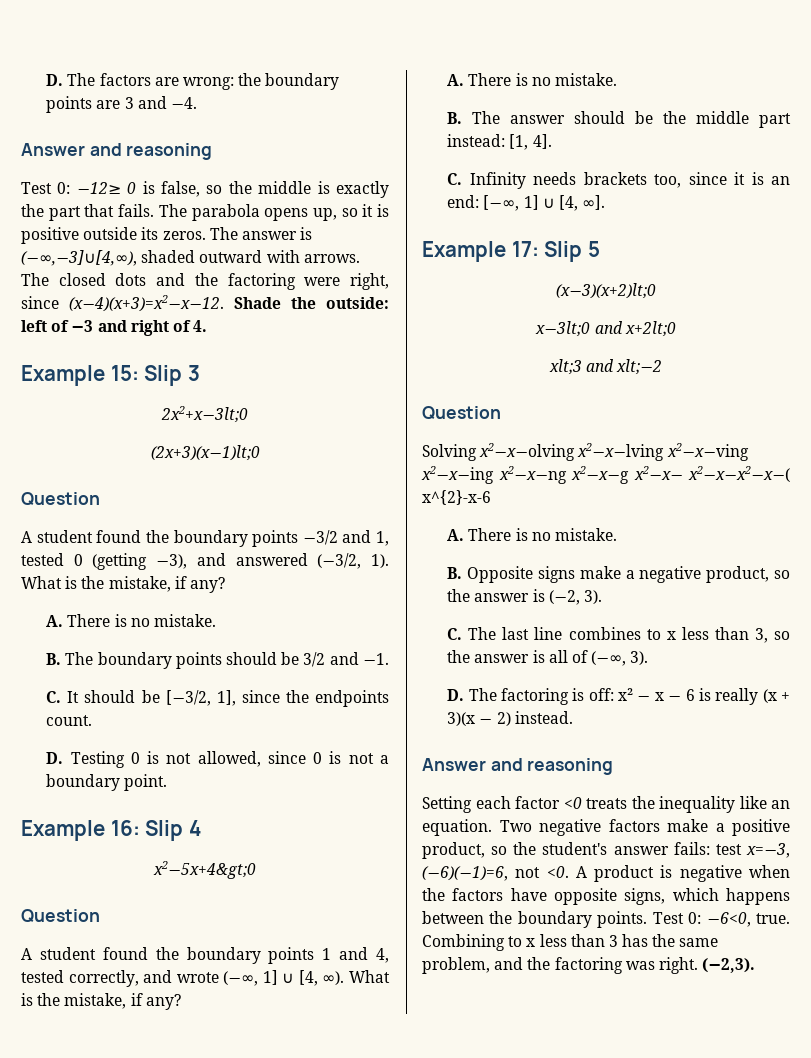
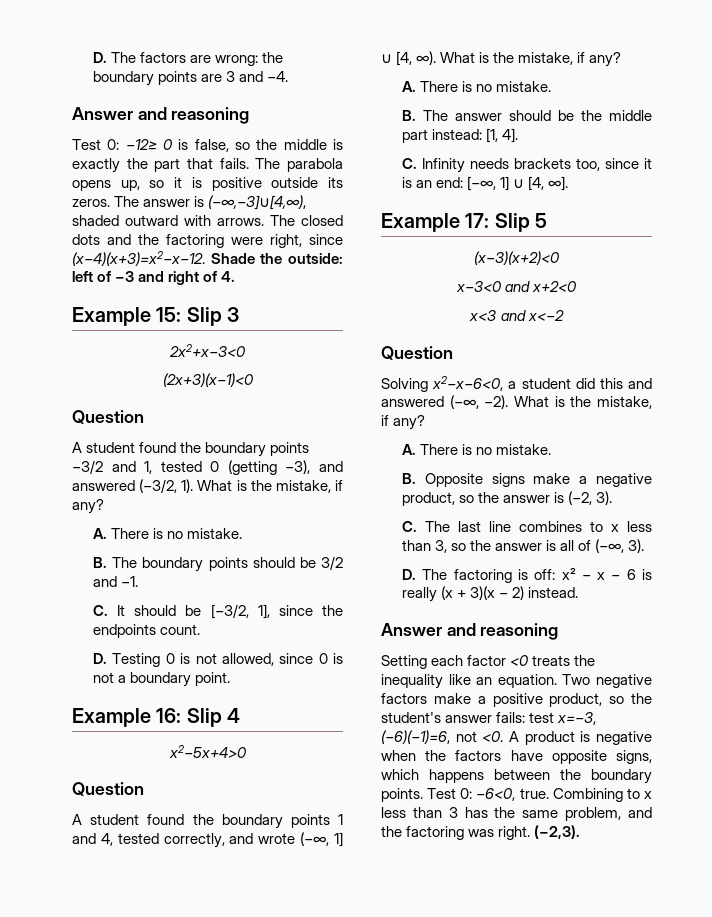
- 2x2+x−3lt;0
- (2x+3)(x−1)lt;0
+ 2x2+x−3<0
+ (2x+3)(x−1)<0
- x2−5x+4&gt;0
+ x2−5x+4>0
- (x−3)(x+2)lt;0
- x−3lt;0 and x+2lt;0
- xlt;3 and xlt;−2
+ (x−3)(x+2)<0
+ x−3<0 and x+2<0
+ x<3 and x<−2
  Question
- Solving x2−x−olving x2−x−lving x2−x−ving x2−x−ing x2−x−ng x2−x−g x2−x− x2−x−x2−x−( x^{2}-x-6
+ Solving x2−x−6<0, a student did this and answered (−∞, −2). What is the mistake, if any?

